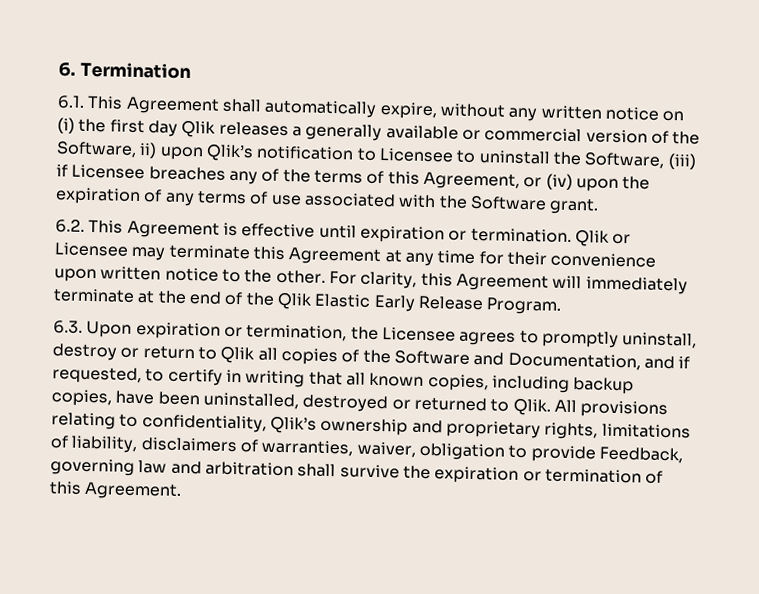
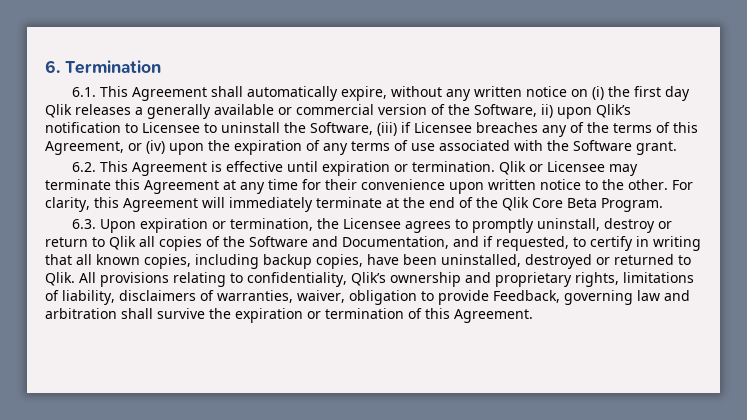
- For clarity, this Agreement will immediately terminate at the end of the Qlik Elastic Early Release Program.
+ For clarity, this Agreement will immediately terminate at the end of the Qlik Core Beta Program.

